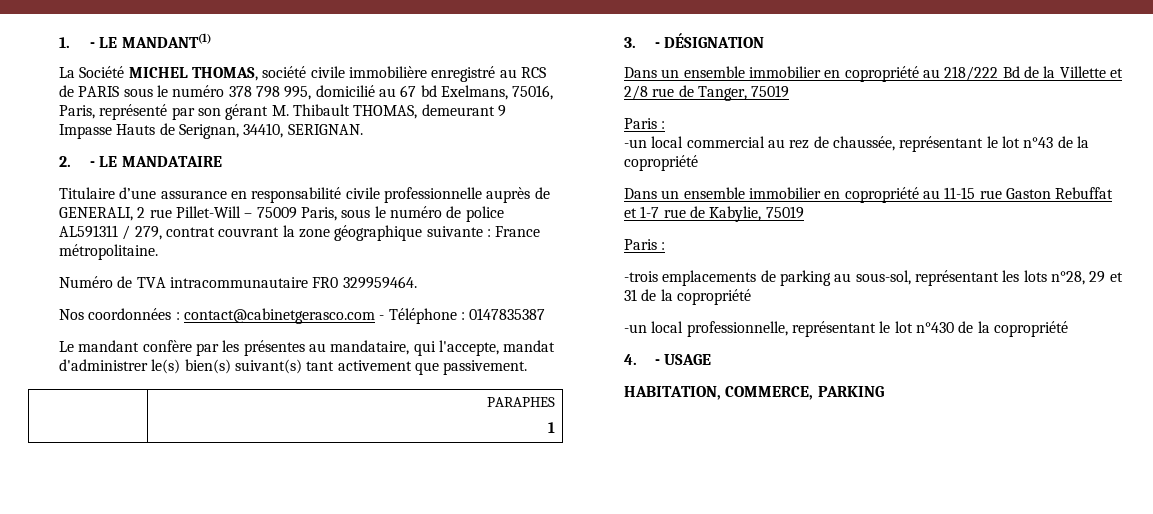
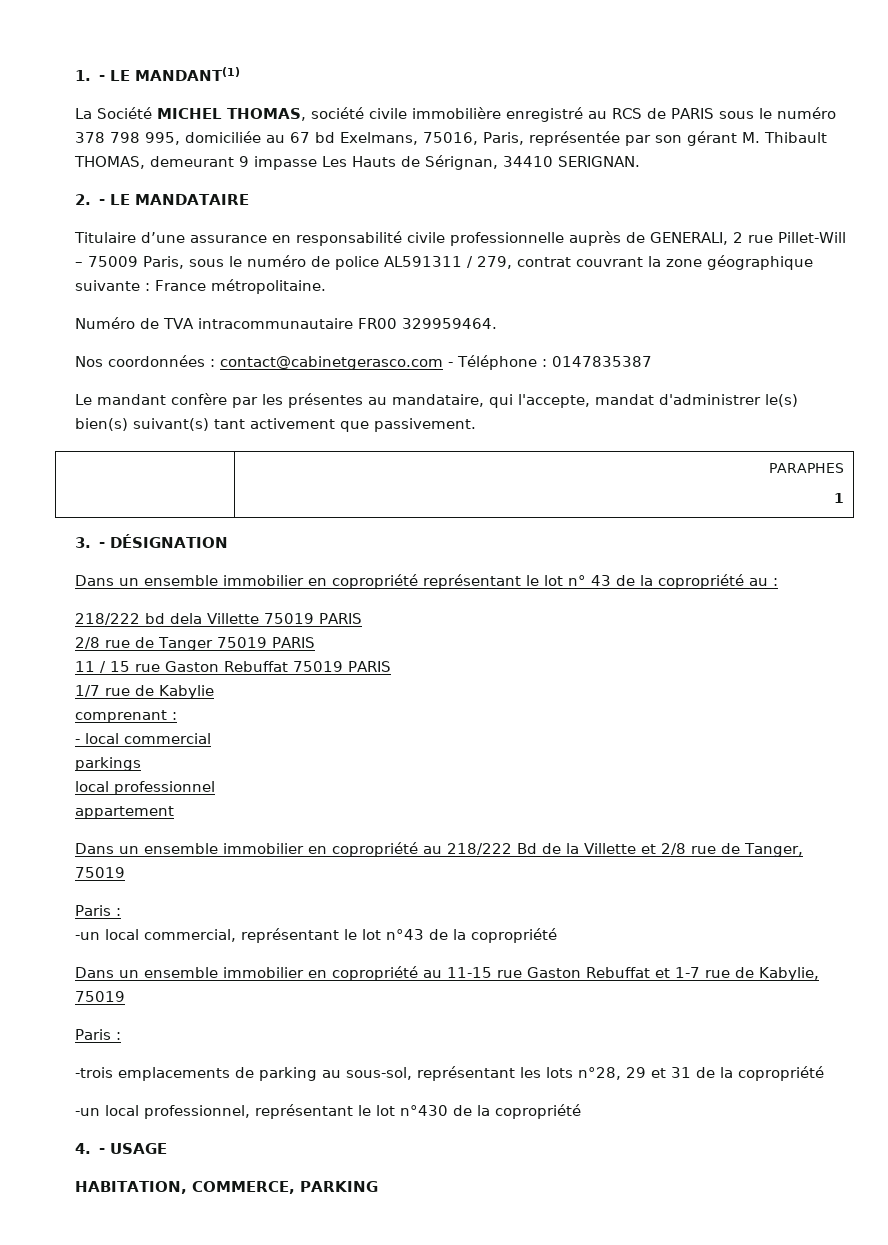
- La Société MICHEL THOMAS, société civile immobilière enregistré au RCS de PARIS sous le numéro 378 798 995, domicilié au 67 bd Exelmans, 75016, Paris, représenté par son gérant M. Thibault THOMAS, demeurant 9 Impasse Hauts de Serignan, 34410, SERIGNAN.
+ La Société MICHEL THOMAS, société civile immobilière enregistré au RCS de PARIS sous le numéro 378 798 995, domiciliée au 67 bd Exelmans, 75016, Paris, représentée par son gérant M. Thibault THOMAS, demeurant 9 impasse Les Hauts de Sérignan, 34410 SERIGNAN.
- Numéro de TVA intracommunautaire FR0 329959464.
+ Numéro de TVA intracommunautaire FR00 329959464.
+ Dans un ensemble immobilier en copropriété représentant le lot n° 43 de la copropriété au :
+ 218/222 bd dela Villette 75019 PARIS
+ 2/8 rue de Tanger 75019 PARIS
+ 11 / 15 rue Gaston Rebuffat 75019 PARIS
+ 1/7 rue de Kabylie
+ comprenant :
+ - local commercial
+ parkings
+ local professionnel
+ appartement
- -un local commercial au rez de chaussée, représentant le lot n°43 de la copropriété
+ -un local commercial, représentant le lot n°43 de la copropriété
- -un local professionnelle, représentant le lot n°430 de la copropriété
+ -un local professionnel, représentant le lot n°430 de la copropriété

